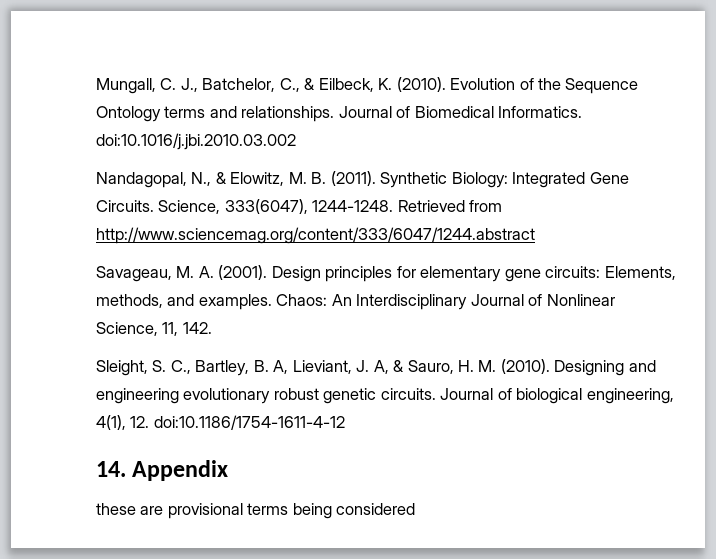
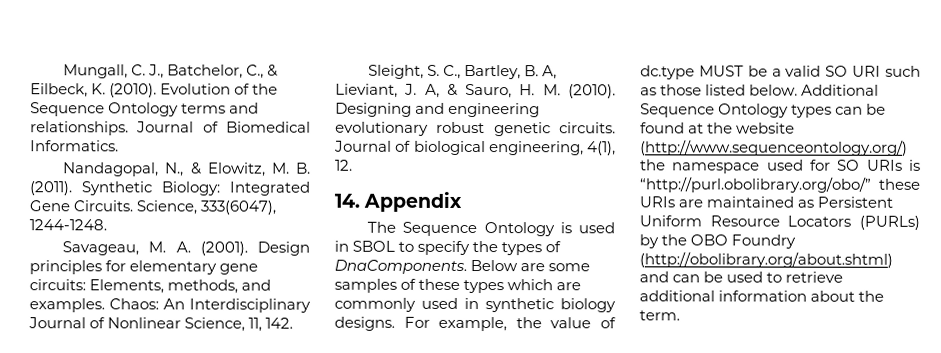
- Journal of Biomedical Informatics. doi:10.1016/j.jbi.2010.03.002
+ Journal of Biomedical Informatics.
- Retrieved from http://www.sciencemag.org/content/333/6047/1244.abstract
- Journal of biological engineering, 4(1), 12. doi:10.1186/1754-1611-4-12
+ Journal of biological engineering, 4(1), 12.
- these are provisional terms being considered
+ The Sequence Ontology is used in SBOL to specify the types of DnaComponents. Below are some samples of these types which are commonly used in synthetic biology designs. For example, the value of dc.type MUST be a valid SO URI such as those listed below. Additional Sequence Ontology types can be found at the website (http://www.sequenceontology.org/) the namespace used for SO URIs is “http://purl.obolibrary.org/obo/” these URIs are maintained as Persistent Uniform Resource Locators (PURLs) by the OBO Foundry (http://obolibrary.org/about.shtml) and can be used to retrieve additional information about the term.

